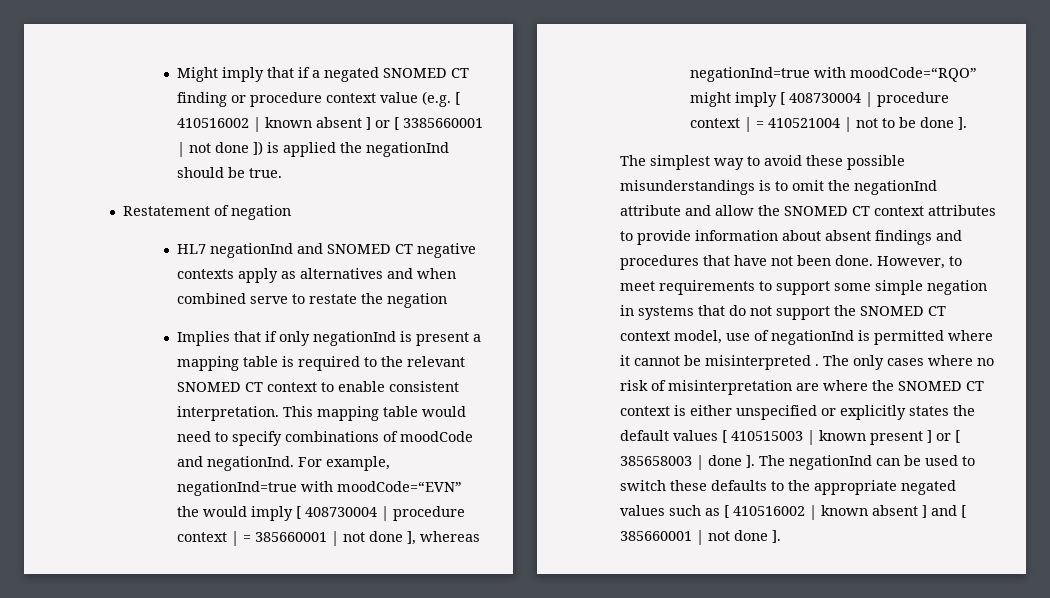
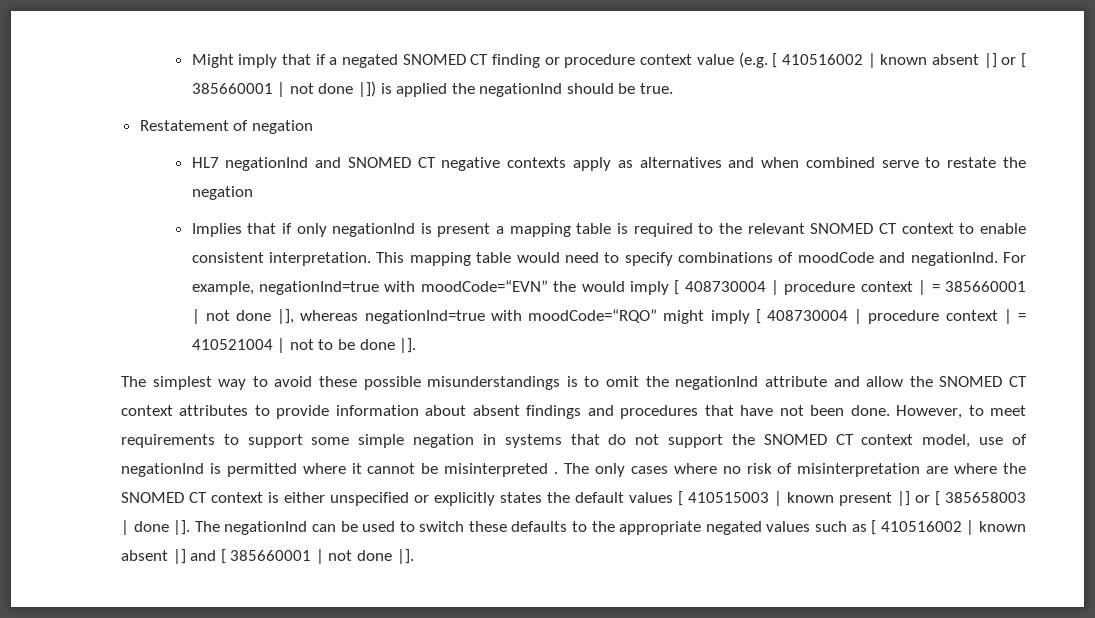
- Might imply that if a negated SNOMED CT finding or procedure context value (e.g. [ 410516002 | known absent ] or [ 3385660001 | not done ]) is applied the negationInd should be true.
+ Might imply that if a negated SNOMED CT finding or procedure context value (e.g. [ 410516002 | known absent |] or [ 385660001 | not done |]) is applied the negationInd should be true.
- For example, negationInd=true with moodCode=“EVN” the would imply [ 408730004 | procedure context | = 385660001 | not done ], whereas negationInd=true with moodCode=“RQO” might imply [ 408730004 | procedure context | = 410521004 | not to be done ].
+ For example, negationInd=true with moodCode=“EVN” the would imply [ 408730004 | procedure context | = 385660001 | not done |], whereas negationInd=true with moodCode=“RQO” might imply [ 408730004 | procedure context | = 410521004 | not to be done |].
- The only cases where no risk of misinterpretation are where the SNOMED CT context is either unspecified or explicitly states the default values [ 410515003 | known present ] or [ 385658003 | done ].
+ The only cases where no risk of misinterpretation are where the SNOMED CT context is either unspecified or explicitly states the default values [ 410515003 | known present |] or [ 385658003 | done |].
- The negationInd can be used to switch these defaults to the appropriate negated values such as [ 410516002 | known absent ] and [ 385660001 | not done ].
+ The negationInd can be used to switch these defaults to the appropriate negated values such as [ 410516002 | known absent |] and [ 385660001 | not done |].

